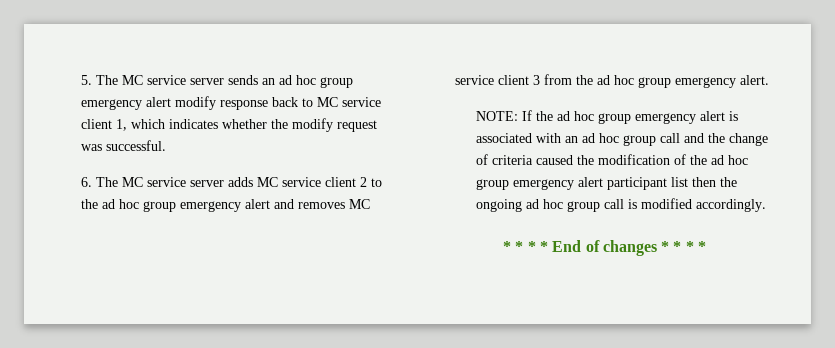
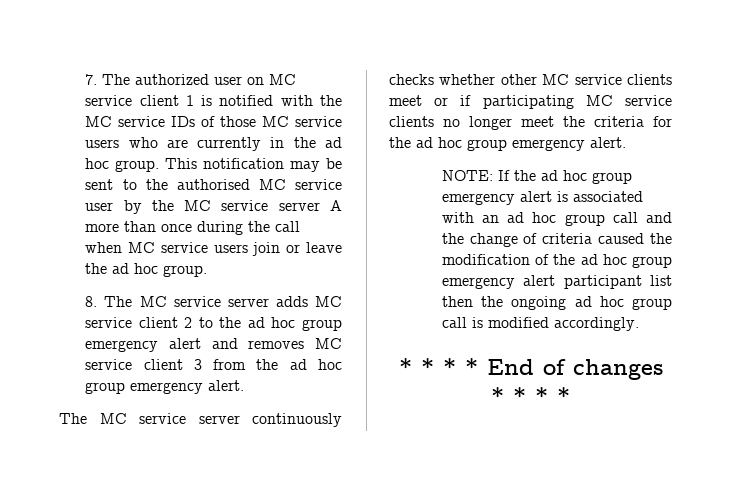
- 5. The MC service server sends an ad hoc group emergency alert modify response back to MC service client 1, which indicates whether the modify request was successful.
- 6. The MC service server adds MC service client 2 to the ad hoc group emergency alert and removes MC service client 3 from the ad hoc group emergency alert.
+ 7. The authorized user on MC service client 1 is notified with the MC service IDs of those MC service users who are currently in the ad hoc group. This notification may be sent to the authorised MC service user by the MC service server A more than once during the call when MC service users join or leave the ad hoc group.
+ 8. The MC service server adds MC service client 2 to the ad hoc group emergency alert and removes MC service client 3 from the ad hoc group emergency alert.
+ The MC service server continuously checks whether other MC service clients meet or if participating MC service clients no longer meet the criteria for the ad hoc group emergency alert.

